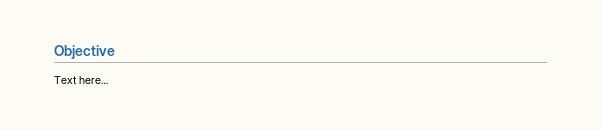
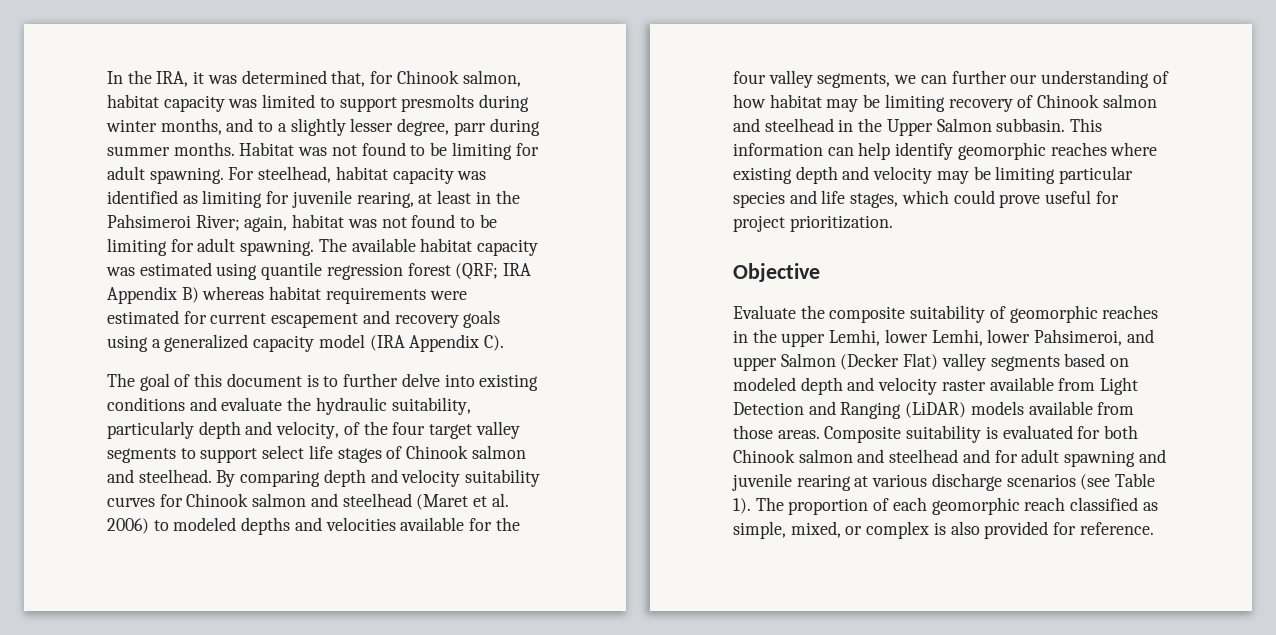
+ In the IRA, it was determined that, for Chinook salmon, habitat capacity was limited to support presmolts during winter months, and to a slightly lesser degree, parr during summer months. Habitat was not found to be limiting for adult spawning. For steelhead, habitat capacity was identified as limiting for juvenile rearing, at least in the Pahsimeroi River; again, habitat was not found to be limiting for adult spawning. The available habitat capacity was estimated using quantile regression forest (QRF; IRA Appendix B) whereas habitat requirements were estimated for current escapement and recovery goals using a generalized capacity model (IRA Appendix C).
+ The goal of this document is to further delve into existing conditions and evaluate the hydraulic suitability, particularly depth and velocity, of the four target valley segments to support select life stages of Chinook salmon and steelhead. By comparing depth and velocity suitability curves for Chinook salmon and steelhead (Maret et al. 2006) to modeled depths and velocities available for the four valley segments, we can further our understanding of how habitat may be limiting recovery of Chinook salmon and steelhead in the Upper Salmon subbasin. This information can help identify geomorphic reaches where existing depth and velocity may be limiting particular species and life stages, which could prove useful for project prioritization.
  Objective
- Text here…
+ Evaluate the composite suitability of geomorphic reaches in the upper Lemhi, lower Lemhi, lower Pahsimeroi, and upper Salmon (Decker Flat) valley segments based on modeled depth and velocity raster available from Light Detection and Ranging (LiDAR) models available from those areas. Composite suitability is evaluated for both Chinook salmon and steelhead and for adult spawning and juvenile rearing at various discharge scenarios (see Table 1). The proportion of each geomorphic reach classified as simple, mixed, or complex is also provided for reference.

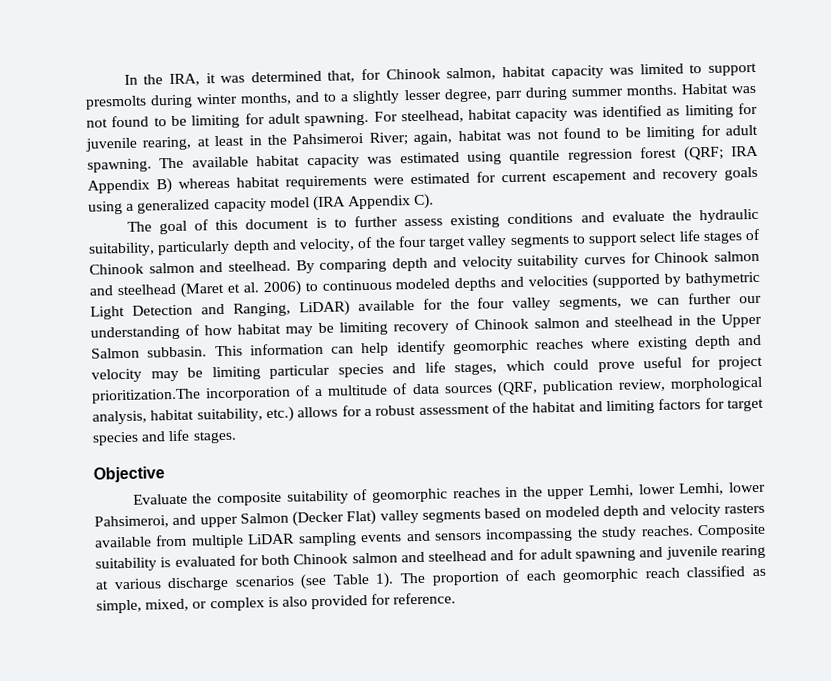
- The goal of this document is to further delve into existing conditions and evaluate the hydraulic suitability, particularly depth and velocity, of the four target valley segments to support select life stages of Chinook salmon and steelhead.
+ The goal of this document is to further assess existing conditions and evaluate the hydraulic suitability, particularly depth and velocity, of the four target valley segments to support select life stages of Chinook salmon and steelhead.
- By comparing depth and velocity suitability curves for Chinook salmon and steelhead (Maret et al. 2006) to modeled depths and velocities available for the four valley segments, we can further our understanding of how habitat may be limiting recovery of Chinook salmon and steelhead in the Upper Salmon subbasin.
+ By comparing depth and velocity suitability curves for Chinook salmon and steelhead (Maret et al. 2006) to continuous modeled depths and velocities (supported by bathymetric Light Detection and Ranging, LiDAR) available for the four valley segments, we can further our understanding of how habitat may be limiting recovery of Chinook salmon and steelhead in the Upper Salmon subbasin.
- This information can help identify geomorphic reaches where existing depth and velocity may be limiting particular species and life stages, which could prove useful for project prioritization.
+ This information can help identify geomorphic reaches where existing depth and velocity may be limiting particular species and life stages, which could prove useful for project prioritization.The incorporation of a multitude of data sources (QRF, publication review, morphological analysis, habitat suitability, etc.) allows for a robust assessment of the habitat and limiting factors for target species and life stages.
- Evaluate the composite suitability of geomorphic reaches in the upper Lemhi, lower Lemhi, lower Pahsimeroi, and upper Salmon (Decker Flat) valley segments based on modeled depth and velocity raster available from Light Detection and Ranging (LiDAR) models available from those areas.
+ Evaluate the composite suitability of geomorphic reaches in the upper Lemhi, lower Lemhi, lower Pahsimeroi, and upper Salmon (Decker Flat) valley segments based on modeled depth and velocity rasters available from multiple LiDAR sampling events and sensors incompassing the study reaches.

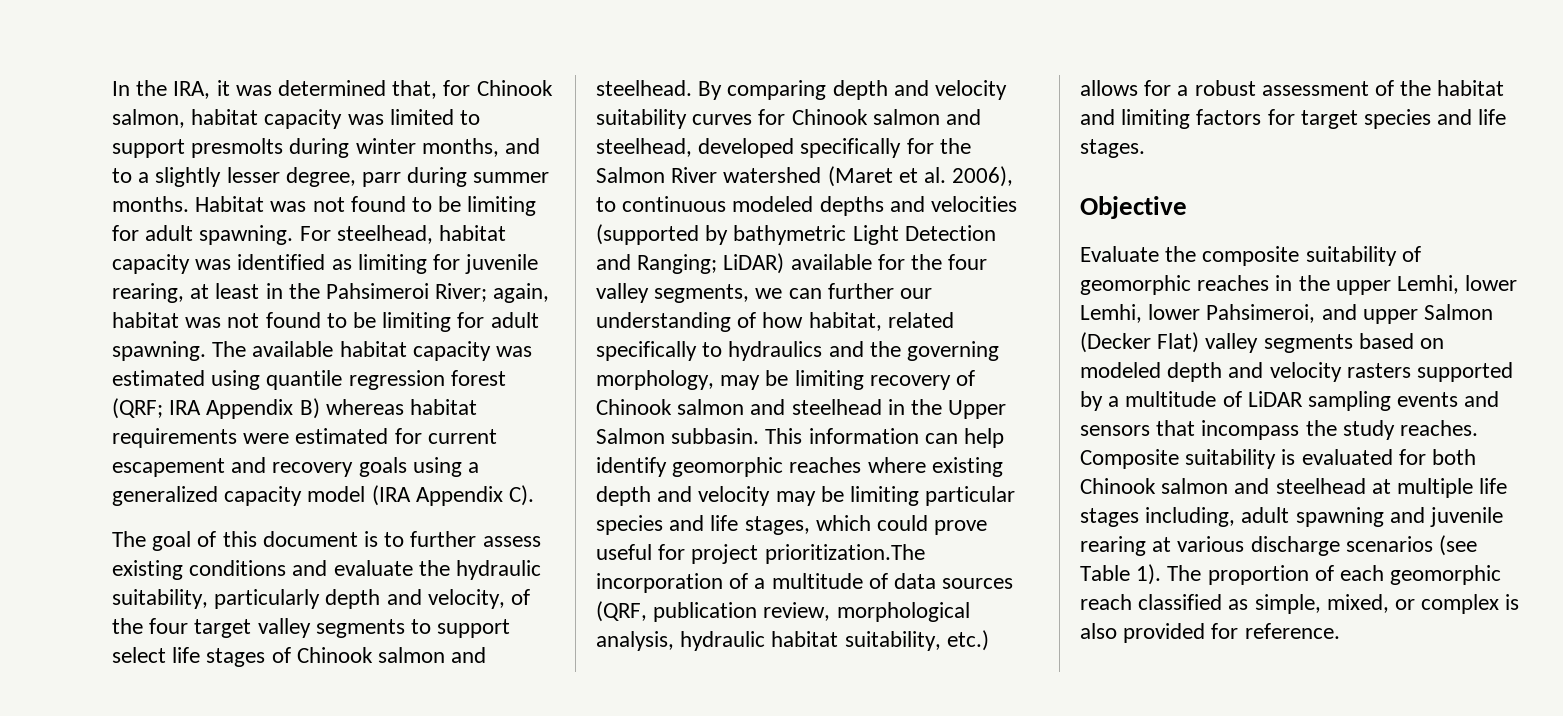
- By comparing depth and velocity suitability curves for Chinook salmon and steelhead (Maret et al. 2006) to continuous modeled depths and velocities (supported by bathymetric Light Detection and Ranging, LiDAR) available for the four valley segments, we can further our understanding of how habitat may be limiting recovery of Chinook salmon and steelhead in the Upper Salmon subbasin.
+ By comparing depth and velocity suitability curves for Chinook salmon and steelhead, developed specifically for the Salmon River watershed (Maret et al. 2006), to continuous modeled depths and velocities (supported by bathymetric Light Detection and Ranging; LiDAR) available for the four valley segments, we can further our understanding of how habitat, related specifically to hydraulics and the governing morphology, may be limiting recovery of Chinook salmon and steelhead in the Upper Salmon subbasin.
- This information can help identify geomorphic reaches where existing depth and velocity may be limiting particular species and life stages, which could prove useful for project prioritization.The incorporation of a multitude of data sources (QRF, publication review, morphological analysis, habitat suitability, etc.) allows for a robust assessment of the habitat and limiting factors for target species and life stages.
+ This information can help identify geomorphic reaches where existing depth and velocity may be limiting particular species and life stages, which could prove useful for project prioritization.The incorporation of a multitude of data sources (QRF, publication review, morphological analysis, hydraulic habitat suitability, etc.) allows for a robust assessment of the habitat and limiting factors for target species and life stages.
- Evaluate the composite suitability of geomorphic reaches in the upper Lemhi, lower Lemhi, lower Pahsimeroi, and upper Salmon (Decker Flat) valley segments based on modeled depth and velocity rasters available from multiple LiDAR sampling events and sensors incompassing the study reaches.
+ Evaluate the composite suitability of geomorphic reaches in the upper Lemhi, lower Lemhi, lower Pahsimeroi, and upper Salmon (Decker Flat) valley segments based on modeled depth and velocity rasters supported by a multitude of LiDAR sampling events and sensors that incompass the study reaches.
- Composite suitability is evaluated for both Chinook salmon and steelhead and for adult spawning and juvenile rearing at various discharge scenarios (see Table 1).
+ Composite suitability is evaluated for both Chinook salmon and steelhead at multiple life stages including, adult spawning and juvenile rearing at various discharge scenarios (see Table 1).

